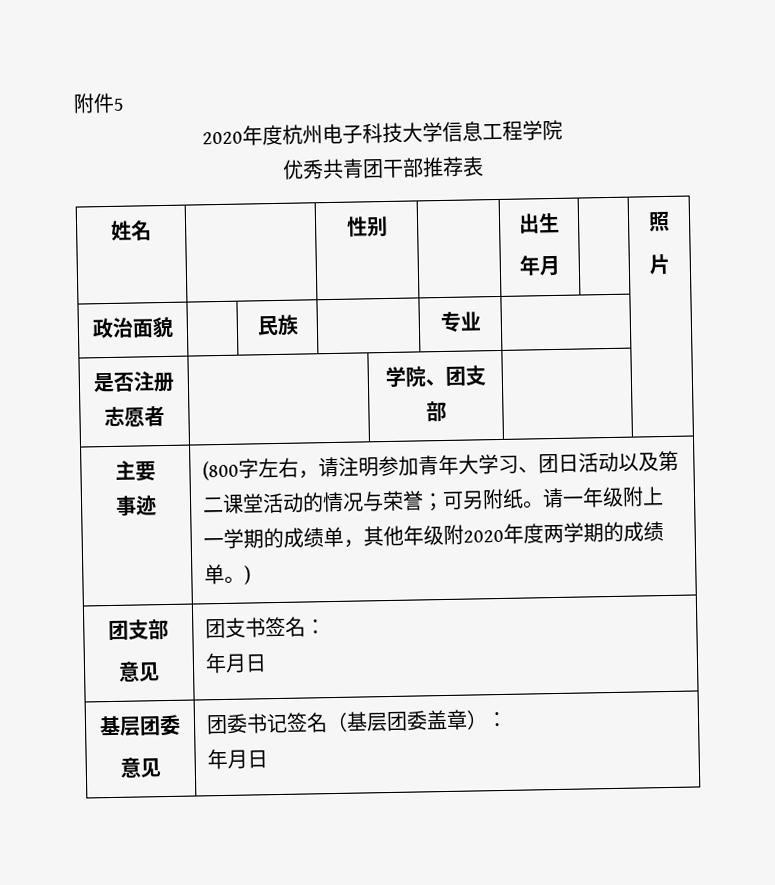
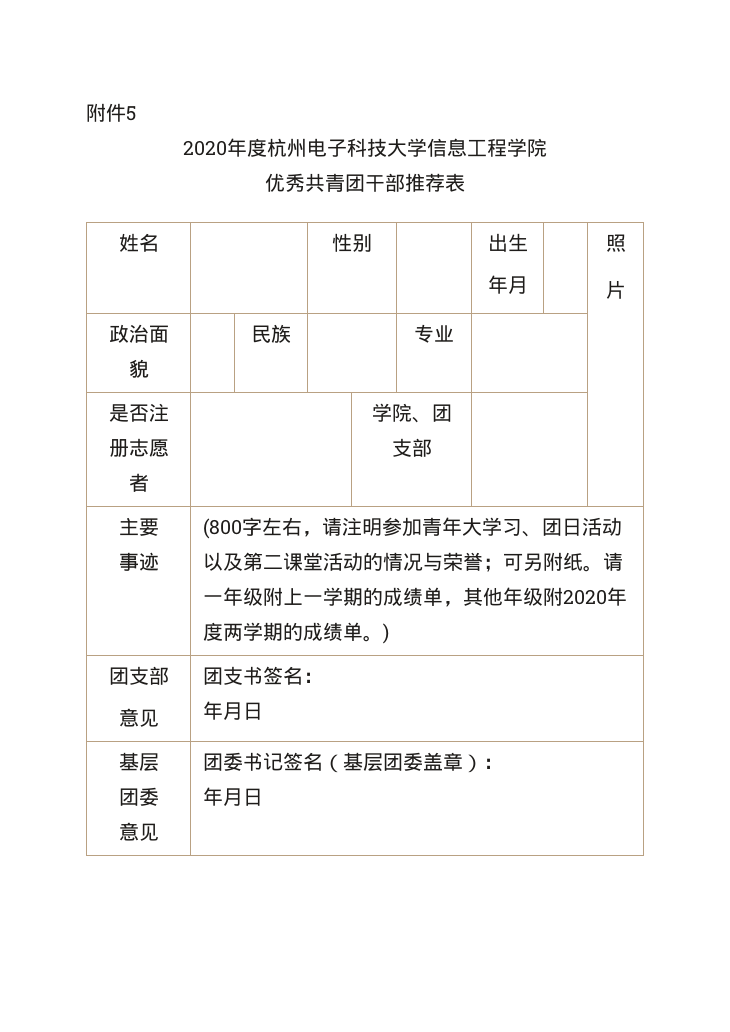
  主要
  事迹 | (800字左右，请注明参加青年大学习、团日活动以及第二课堂活动的情况与荣誉；可另附纸。请一年级附上一学期的成绩单，其他年级附2020年度两学期的成绩单。)
  团支部
  意见 | 团支书签名：
  年月日
- 基层团委
+ 基层
+ 团委

